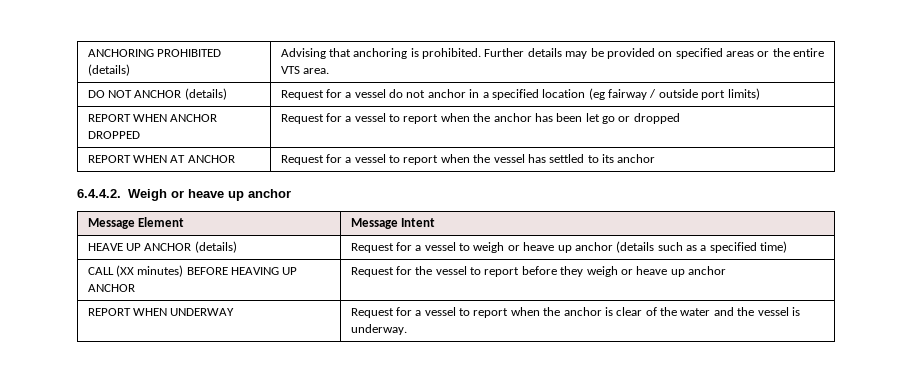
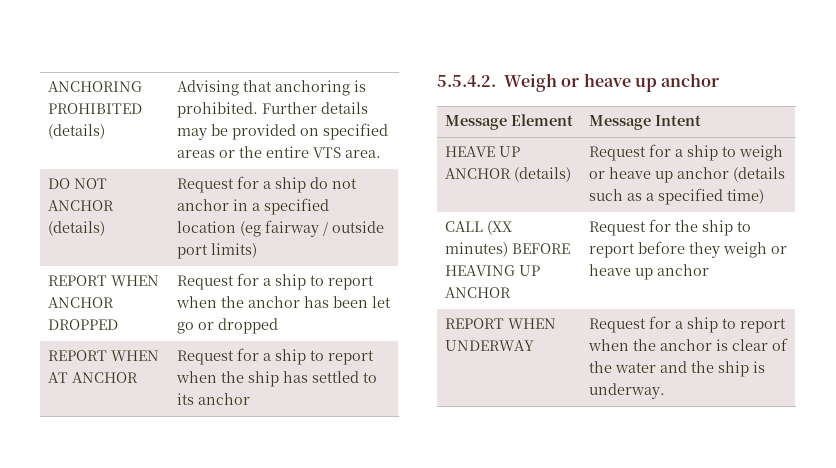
- DO NOT ANCHOR (details) | Request for a vessel do not anchor in a specified location (eg fairway / outside port limits)
+ DO NOT ANCHOR (details) | Request for a ship do not anchor in a specified location (eg fairway / outside port limits)
- REPORT WHEN ANCHOR DROPPED | Request for a vessel to report when the anchor has been let go or dropped
+ REPORT WHEN ANCHOR DROPPED | Request for a ship to report when the anchor has been let go or dropped
- REPORT WHEN AT ANCHOR | Request for a vessel to report when the vessel has settled to its anchor
+ REPORT WHEN AT ANCHOR | Request for a ship to report when the ship has settled to its anchor
- 6.4.4.2. Weigh or heave up anchor
+ 5.5.4.2. Weigh or heave up anchor
- HEAVE UP ANCHOR (details) | Request for a vessel to weigh or heave up anchor (details such as a specified time)
+ HEAVE UP ANCHOR (details) | Request for a ship to weigh or heave up anchor (details such as a specified time)
- CALL (XX minutes) BEFORE HEAVING UP ANCHOR | Request for the vessel to report before they weigh or heave up anchor
+ CALL (XX minutes) BEFORE HEAVING UP ANCHOR | Request for the ship to report before they weigh or heave up anchor
- REPORT WHEN UNDERWAY | Request for a vessel to report when the anchor is clear of the water and the vessel is underway.
+ REPORT WHEN UNDERWAY | Request for a ship to report when the anchor is clear of the water and the ship is underway.

